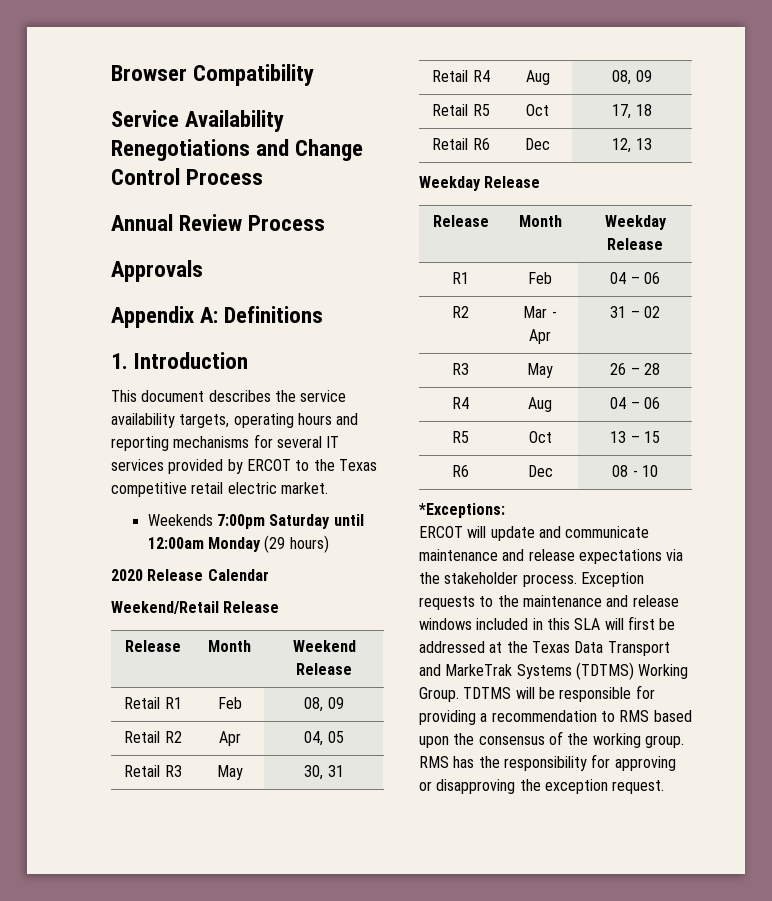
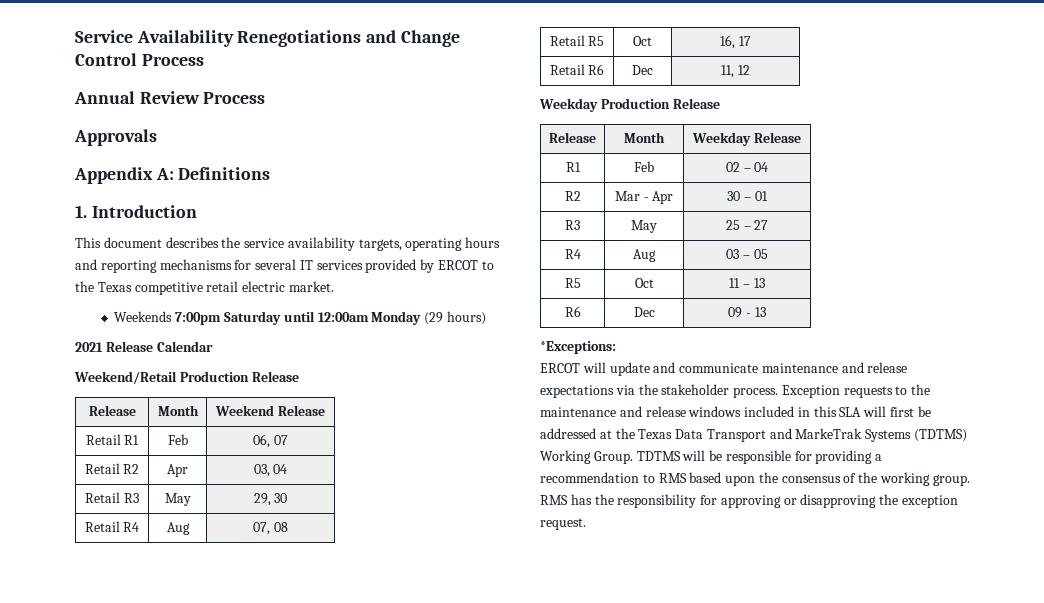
- Browser Compatibility
- 2020 Release Calendar
+ 2021 Release Calendar
- Weekend/Retail Release
+ Weekend/Retail Production Release
- Retail R1 | Feb | 08, 09
+ Retail R1 | Feb | 06, 07
- Retail R2 | Apr | 04, 05
+ Retail R2 | Apr | 03, 04
- Retail R3 | May | 30, 31
+ Retail R3 | May | 29, 30
- Retail R4 | Aug | 08, 09
+ Retail R4 | Aug | 07, 08
- Retail R5 | Oct | 17, 18
+ Retail R5 | Oct | 16, 17
- Retail R6 | Dec | 12, 13
- Weekday Release
+ Retail R6 | Dec | 11, 12
+ Weekday Production Release
- R1 | Feb | 04 – 06
+ R1 | Feb | 02 – 04
- R2 | Mar - Apr | 31 – 02
- R3 | May | 26 – 28
- R4 | Aug | 04 – 06
- R5 | Oct | 13 – 15
- R6 | Dec | 08 - 10
+ R2 | Mar - Apr | 30 – 01
+ R3 | May | 25 – 27
+ R4 | Aug | 03 – 05
+ R5 | Oct | 11 – 13
+ R6 | Dec | 09 - 13

